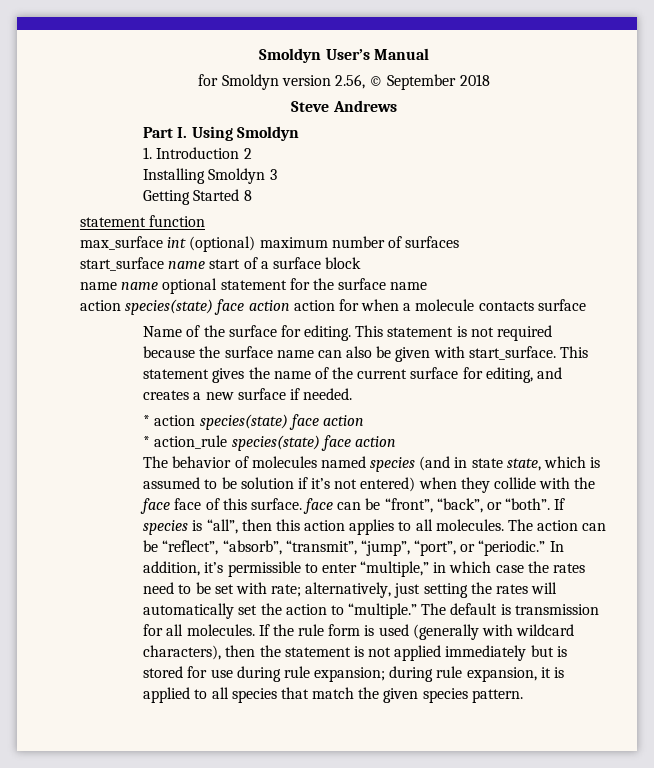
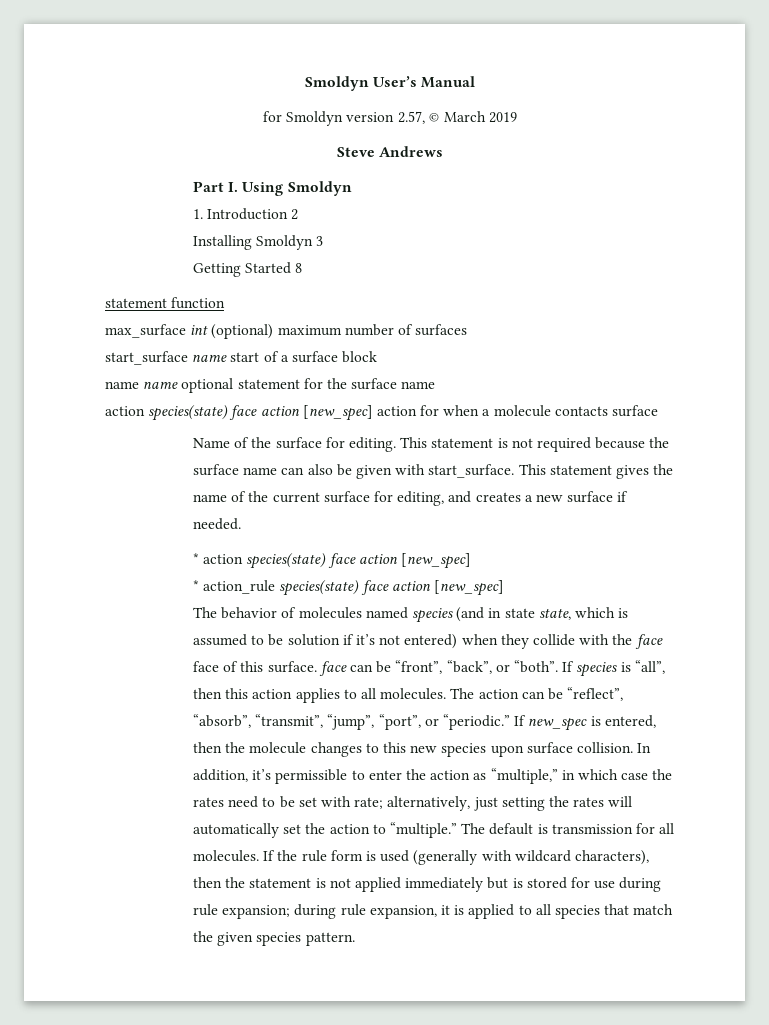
- for Smoldyn version 2.56, © September 2018
+ for Smoldyn version 2.57, © March 2019
- action species(state) face action action for when a molecule contacts surface
+ action species(state) face action [new_spec] action for when a molecule contacts surface
- * action species(state) face action
+ * action species(state) face action [new_spec]
- * action_rule species(state) face action
+ * action_rule species(state) face action [new_spec]
+ If new_spec is entered, then the molecule changes to this new species upon surface collision.
- In addition, it’s permissible to enter “multiple,” in which case the rates need to be set with rate; alternatively, just setting the rates will automatically set the action to “multiple.”
+ In addition, it’s permissible to enter the action as “multiple,” in which case the rates need to be set with rate; alternatively, just setting the rates will automatically set the action to “multiple.”

